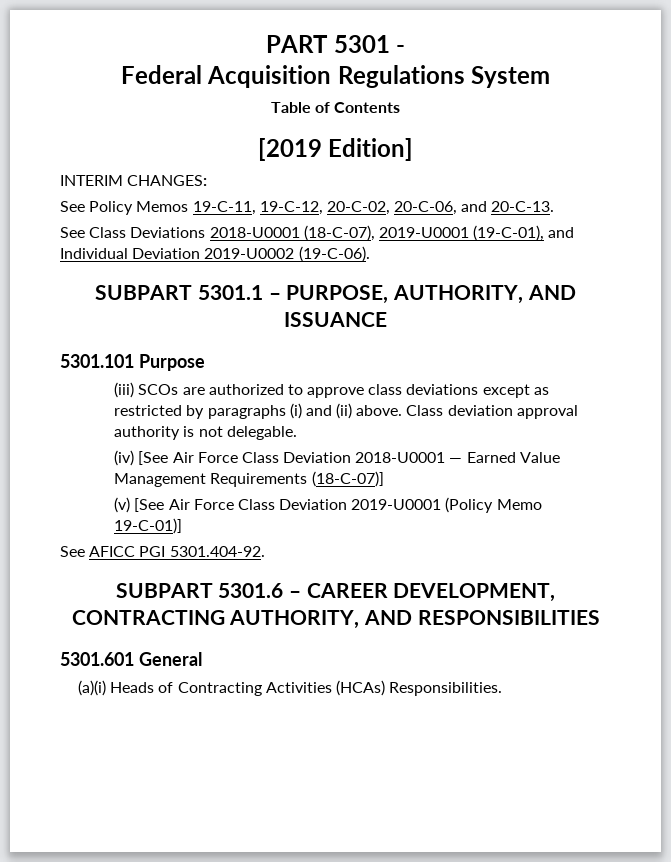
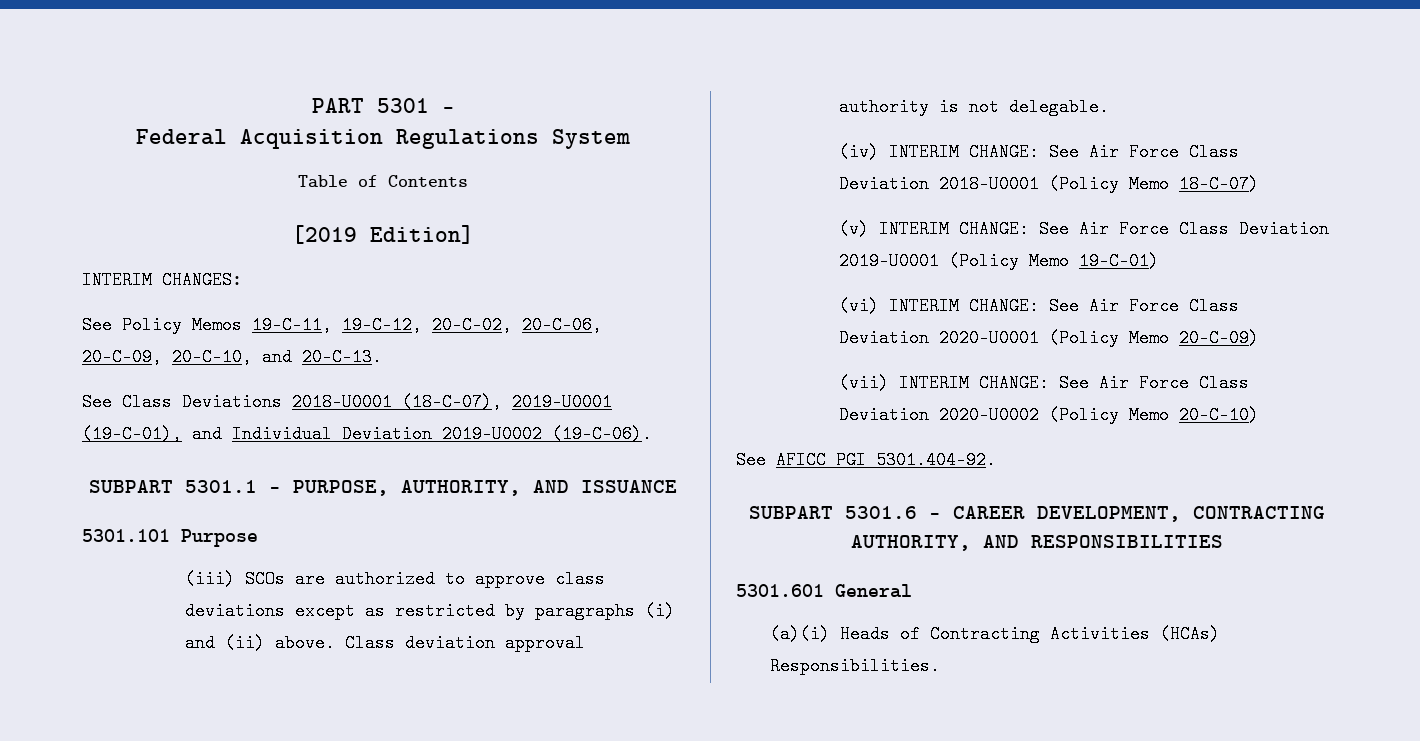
- See Policy Memos 19-C-11, 19-C-12, 20-C-02, 20-C-06, and 20-C-13.
+ See Policy Memos 19-C-11, 19-C-12, 20-C-02, 20-C-06, 20-C-09, 20-C-10, and 20-C-13.
- (iv) [See Air Force Class Deviation 2018-U0001 — Earned Value Management Requirements (18-C-07)]
- (v) [See Air Force Class Deviation 2019-U0001 (Policy Memo 19-C-01)]
+ (iv) INTERIM CHANGE: See Air Force Class Deviation 2018-U0001 (Policy Memo 18-C-07)
+ (v) INTERIM CHANGE: See Air Force Class Deviation 2019-U0001 (Policy Memo 19-C-01)
+ (vi) INTERIM CHANGE: See Air Force Class Deviation 2020-U0001 (Policy Memo 20-C-09)
+ (vii) INTERIM CHANGE: See Air Force Class Deviation 2020-U0002 (Policy Memo 20-C-10)

